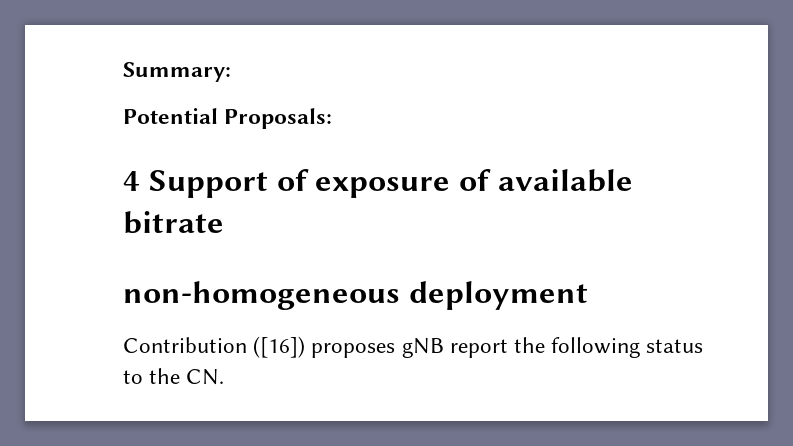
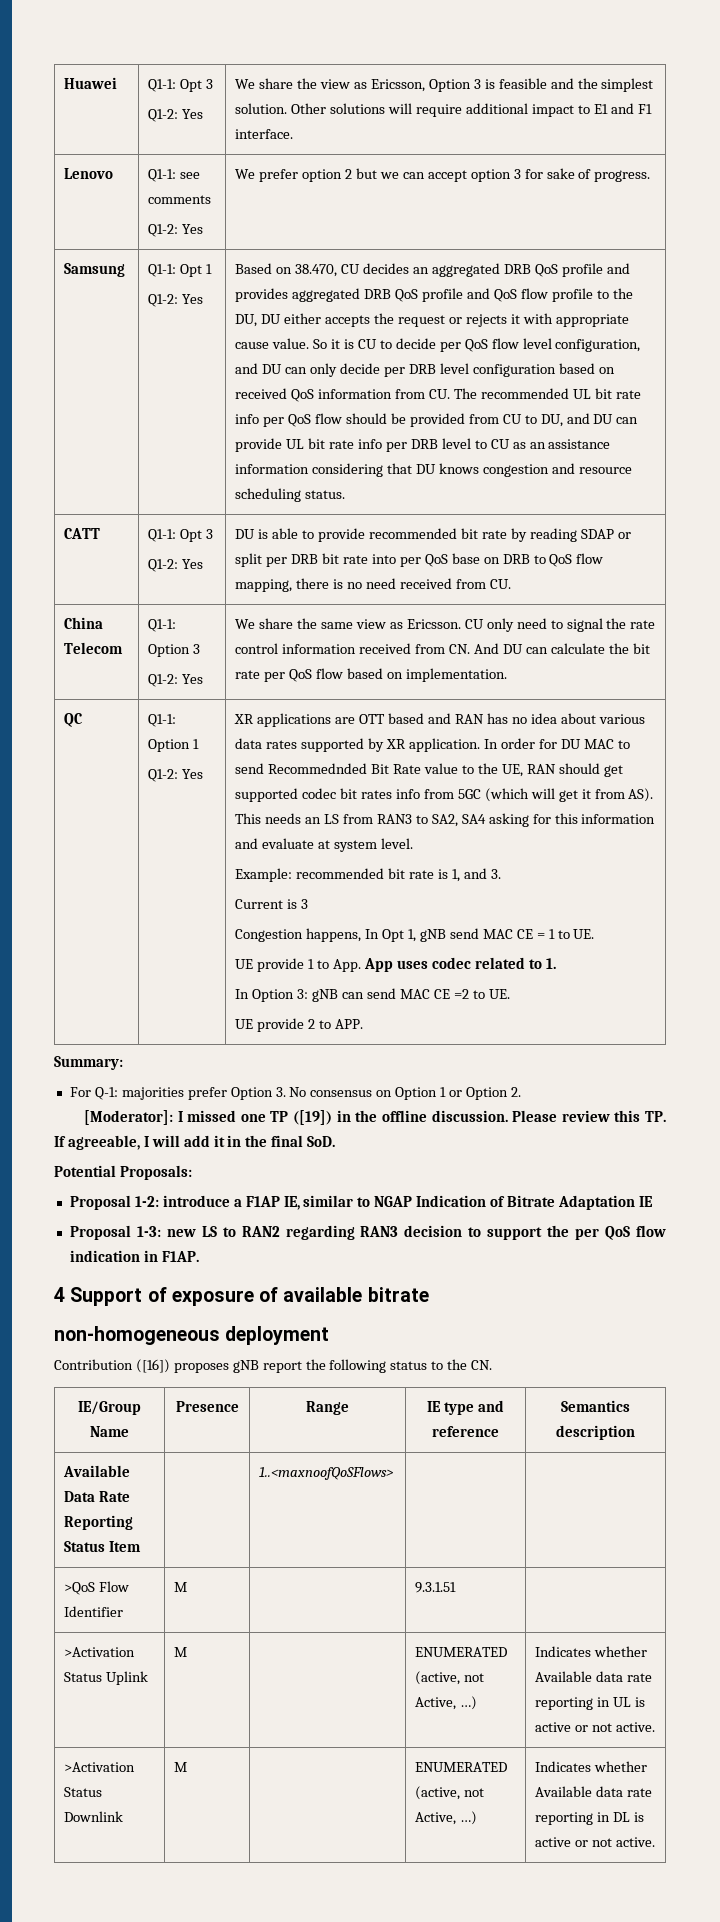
+ Huawei | Q1-1: Opt 3
+ Q1-2: Yes | We share the view as Ericsson, Option 3 is feasible and the simplest solution. Other solutions will require additional impact to E1 and F1 interface.
+ Lenovo | Q1-1: see comments
+ Q1-2: Yes | We prefer option 2 but we can accept option 3 for sake of progress.
+ Samsung | Q1-1: Opt 1
+ Q1-2: Yes | Based on 38.470, CU decides an aggregated DRB QoS profile and provides aggregated DRB QoS profile and QoS flow profile to the DU, DU either accepts the request or rejects it with appropriate cause value. So it is CU to decide per QoS flow level configuration, and DU can only decide per DRB level configuration based on received QoS information from CU. The recommended UL bit rate info per QoS flow should be provided from CU to DU, and DU can provide UL bit rate info per DRB level to CU as an assistance information considering that DU knows congestion and resource scheduling status.
+ CATT | Q1-1: Opt 3
+ Q1-2: Yes | DU is able to provide recommended bit rate by reading SDAP or split per DRB bit rate into per QoS base on DRB to QoS flow mapping, there is no need received from CU.
+ China Telecom | Q1-1: Option 3
+ Q1-2: Yes | We share the same view as Ericsson. CU only need to signal the rate control information received from CN. And DU can calculate the bit rate per QoS flow based on implementation.
+ QC | Q1-1: Option 1
+ Q1-2: Yes | XR applications are OTT based and RAN has no idea about various data rates supported by XR application. In order for DU MAC to send Recommednded Bit Rate value to the UE, RAN should get supported codec bit rates info from 5GC (which will get it from AS). This needs an LS from RAN3 to SA2, SA4 asking for this information and evaluate at system level.
+ Example: recommended bit rate is 1, and 3.
+ Current is 3
+ Congestion happens, In Opt 1, gNB send MAC CE = 1 to UE.
+ UE provide 1 to App. App uses codec related to 1.
+ In Option 3: gNB can send MAC CE =2 to UE.
+ UE provide 2 to APP.
  Summary:
+ For Q-1: majorities prefer Option 3. No consensus on Option 1 or Option 2.
+ [Moderator]: I missed one TP ([19]) in the offline discussion. Please review this TP. If agreeable, I will add it in the final SoD.
  Potential Proposals:
+ Proposal 1-2: introduce a F1AP IE, similar to NGAP Indication of Bitrate Adaptation IE
+ Proposal 1-3: new LS to RAN2 regarding RAN3 decision to support the per QoS flow indication in F1AP.
+ IE/Group Name | Presence | Range | IE type and reference | Semantics description
+ Available Data Rate Reporting Status Item | | 1..<maxnoofQoSFlows> | |
+ >QoS Flow Identifier | M | | 9.3.1.51 |
+ >Activation Status Uplink | M | | ENUMERATED (active, not Active, …) | Indicates whether Available data rate reporting in UL is active or not active.
+ >Activation Status Downlink | M | | ENUMERATED (active, not Active, …) | Indicates whether Available data rate reporting in DL is active or not active.

